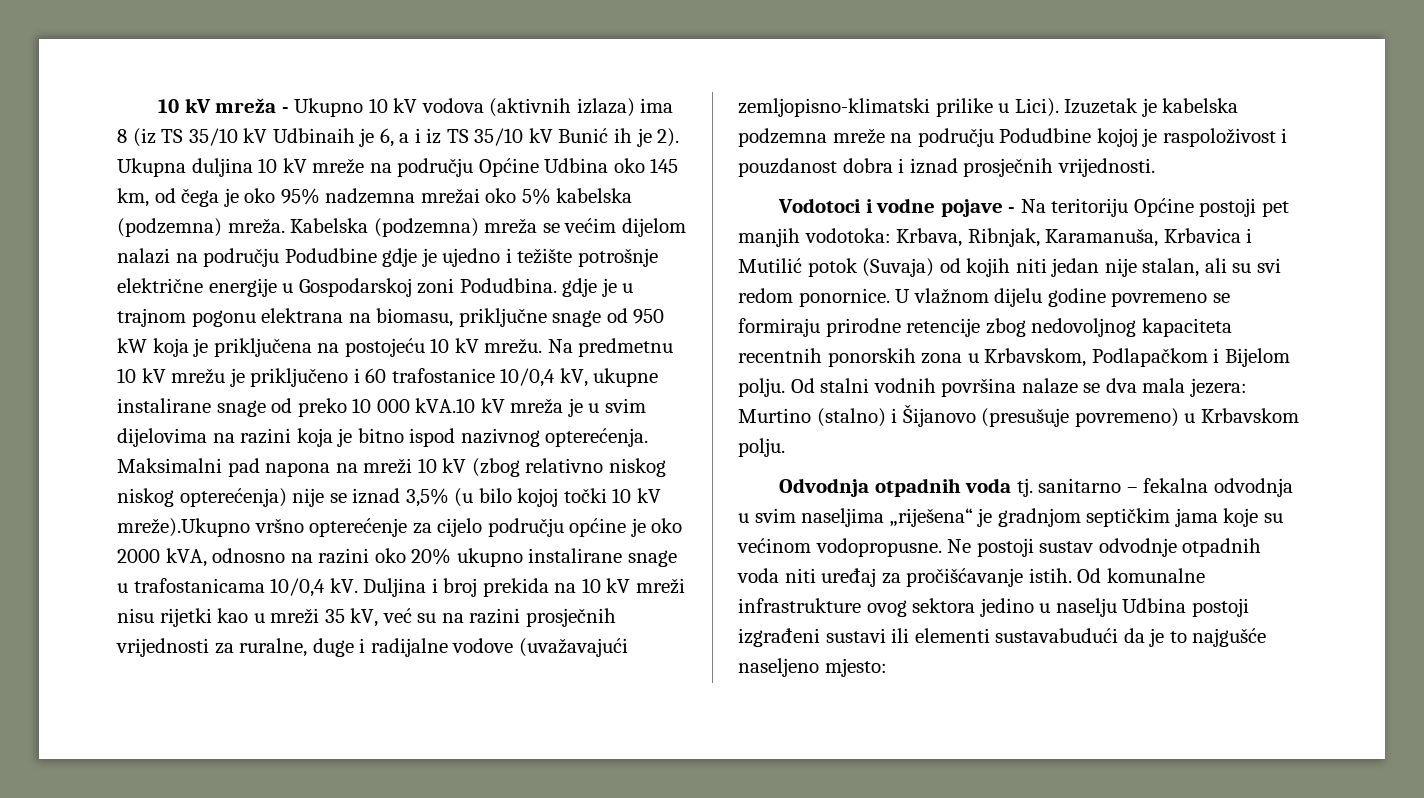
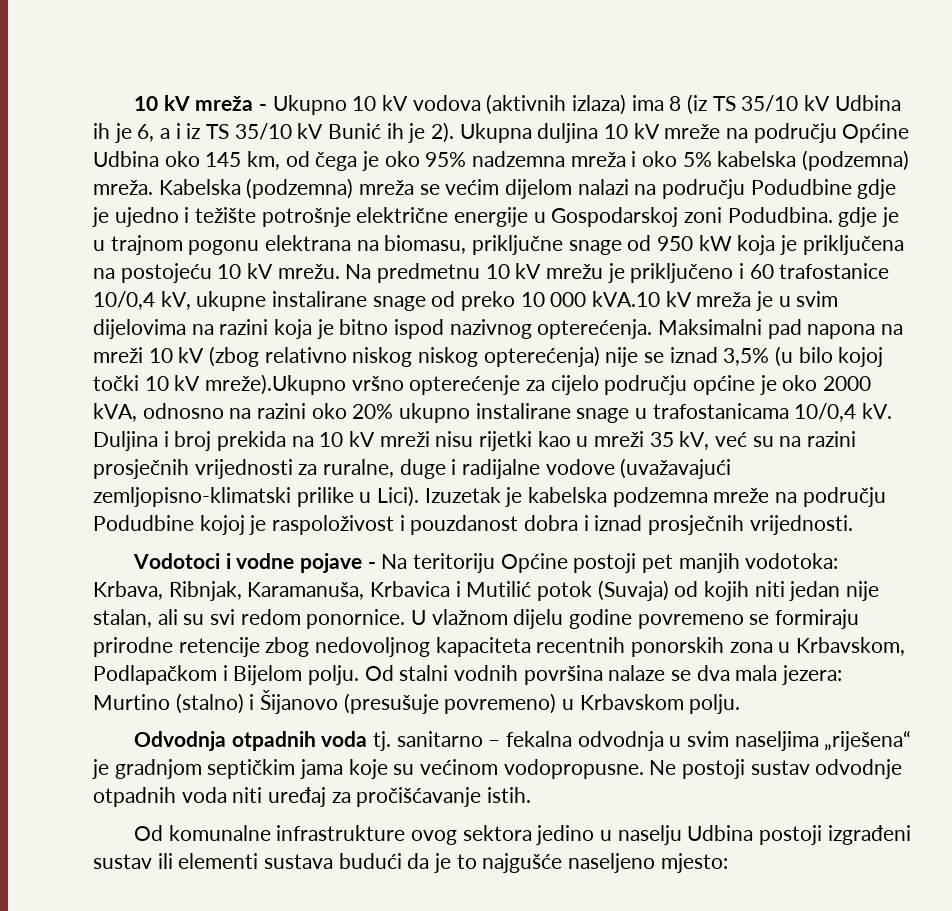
- 10 kV mreža - Ukupno 10 kV vodova (aktivnih izlaza) ima 8 (iz TS 35/10 kV Udbinaih je 6, a i iz TS 35/10 kV Bunić ih je 2).
+ 10 kV mreža - Ukupno 10 kV vodova (aktivnih izlaza) ima 8 (iz TS 35/10 kV Udbina ih je 6, a i iz TS 35/10 kV Bunić ih je 2).
- Ukupna duljina 10 kV mreže na području Općine Udbina oko 145 km, od čega je oko 95% nadzemna mrežai oko 5% kabelska (podzemna) mreža.
+ Ukupna duljina 10 kV mreže na području Općine Udbina oko 145 km, od čega je oko 95% nadzemna mreža i oko 5% kabelska (podzemna) mreža.
- Ne postoji sustav odvodnje otpadnih voda niti uređaj za pročišćavanje istih. Od komunalne infrastrukture ovog sektora jedino u naselju Udbina postoji izgrađeni sustavi ili elementi sustavabudući da je to najgušće naseljeno mjesto:
+ Ne postoji sustav odvodnje otpadnih voda niti uređaj za pročišćavanje istih.
+ Od komunalne infrastrukture ovog sektora jedino u naselju Udbina postoji izgrađeni sustav ili elementi sustava budući da je to najgušće naseljeno mjesto:

